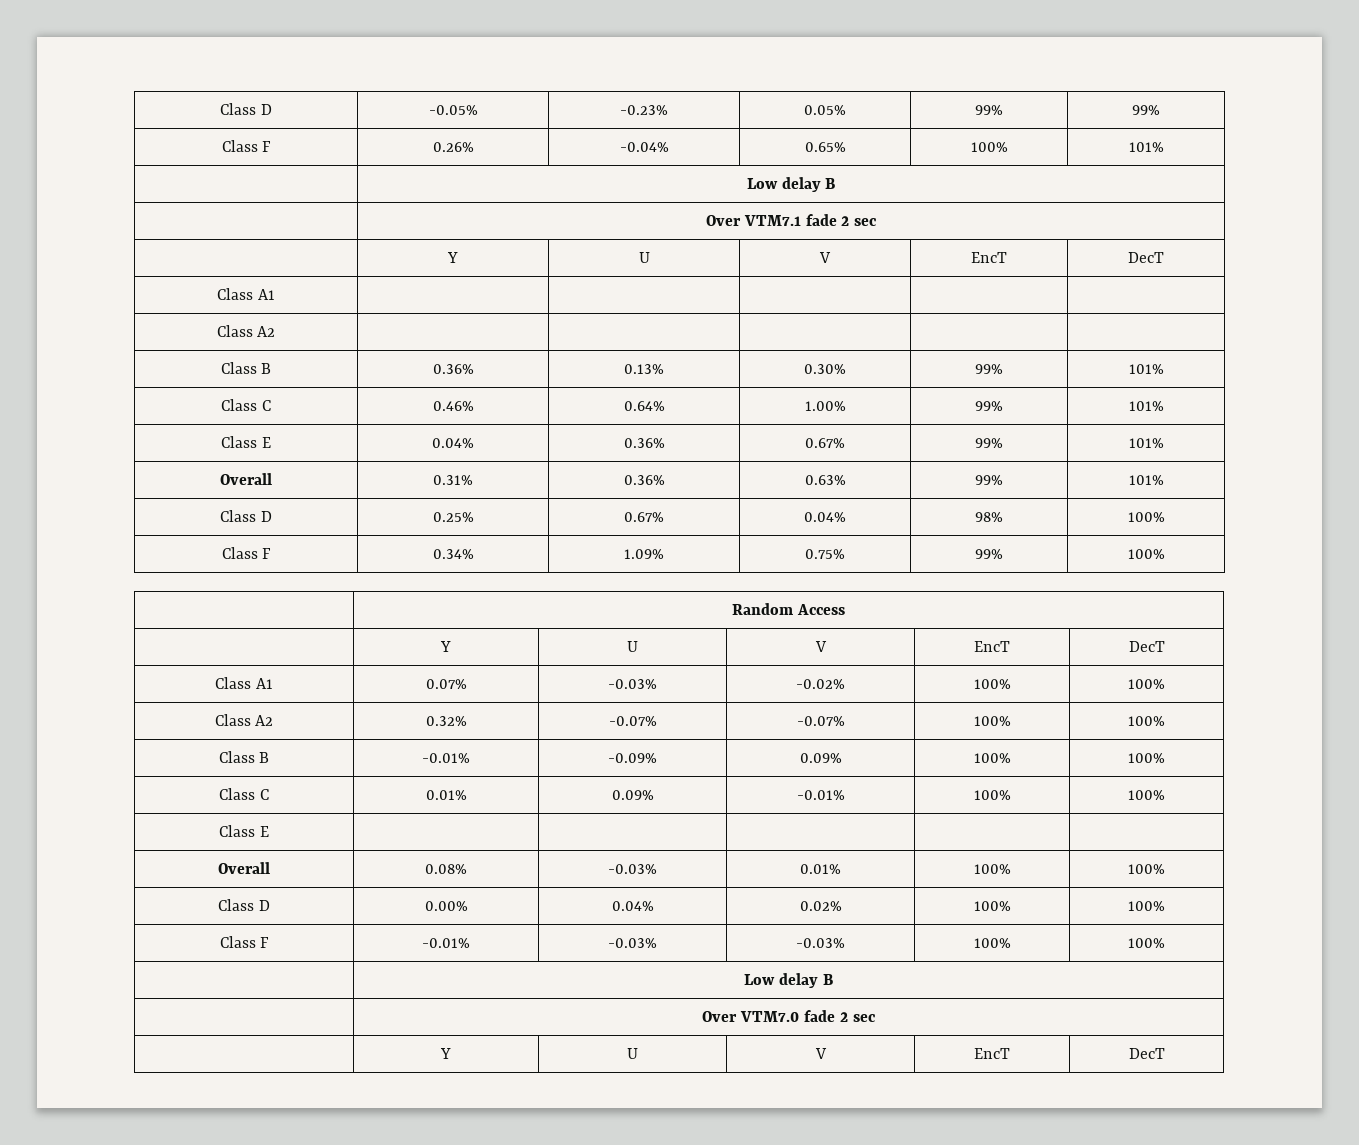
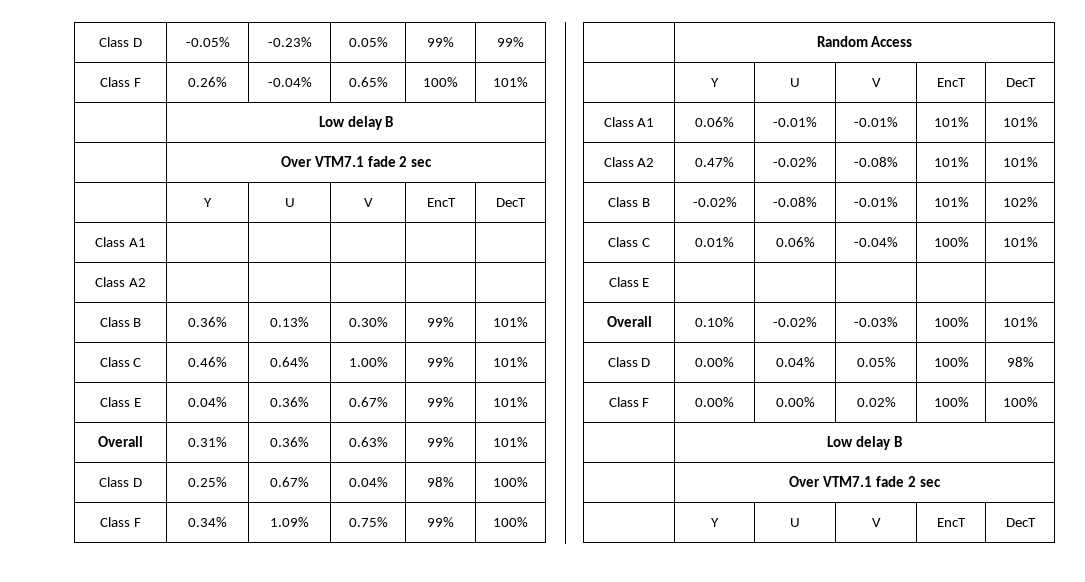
- Class A1 | 0.07% | -0.03% | -0.02% | 100% | 100%
- Class A2 | 0.32% | -0.07% | -0.07% | 100% | 100%
- Class B | -0.01% | -0.09% | 0.09% | 100% | 100%
+ Class A1 | 0.06% | -0.01% | -0.01% | 101% | 101%
+ Class A2 | 0.47% | -0.02% | -0.08% | 101% | 101%
+ Class B | -0.02% | -0.08% | -0.01% | 101% | 102%
- Class C | 0.01% | 0.09% | -0.01% | 100% | 100%
+ Class C | 0.01% | 0.06% | -0.04% | 100% | 101%
- Overall | 0.08% | -0.03% | 0.01% | 100% | 100%
+ Overall | 0.10% | -0.02% | -0.03% | 100% | 101%
- Class D | 0.00% | 0.04% | 0.02% | 100% | 100%
- Class F | -0.01% | -0.03% | -0.03% | 100% | 100%
+ Class D | 0.00% | 0.04% | 0.05% | 100% | 98%
+ Class F | 0.00% | 0.00% | 0.02% | 100% | 100%
  | Low delay B
- | Over VTM7.0 fade 2 sec
+ | Over VTM7.1 fade 2 sec

